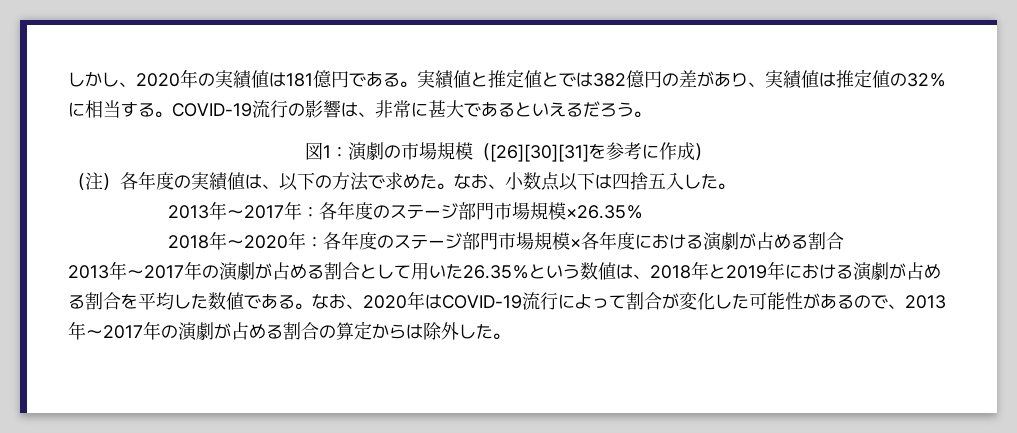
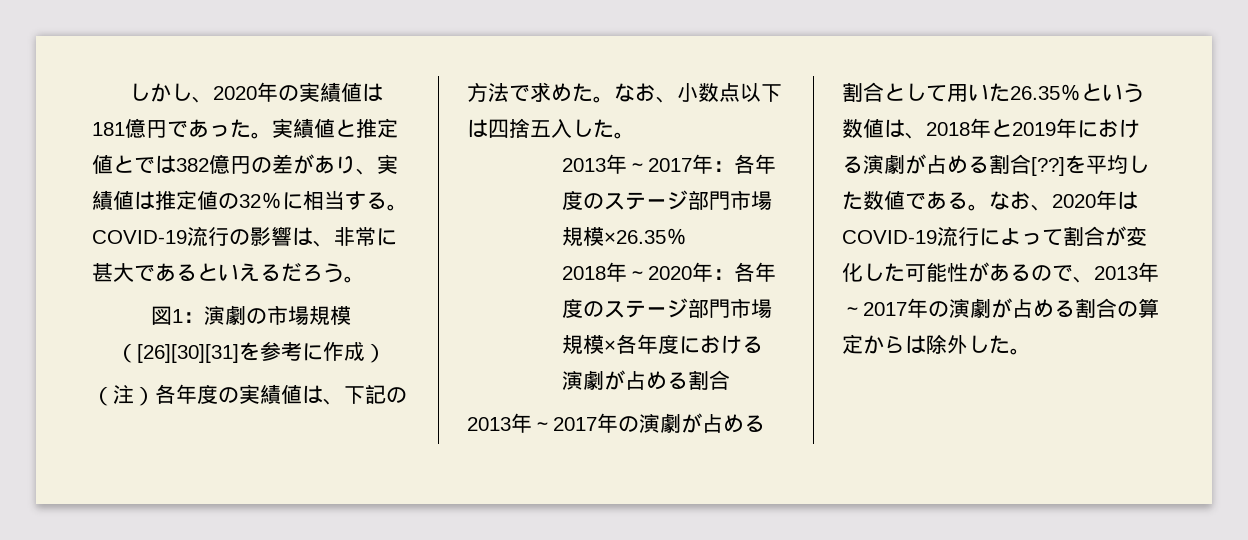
- しかし、2020年の実績値は181億円である。
+ しかし、2020年の実績値は181億円であった。
- （注）各年度の実績値は、以下の方法で求めた。
+ （注）各年度の実績値は、下記の方法で求めた。
- 2013年～2017年の演劇が占める割合として用いた26.35％という数値は、2018年と2019年における演劇が占める割合を平均した数値である。
+ 2013年～2017年の演劇が占める割合として用いた26.35％という数値は、2018年と2019年における演劇が占める割合[??]を平均した数値である。

